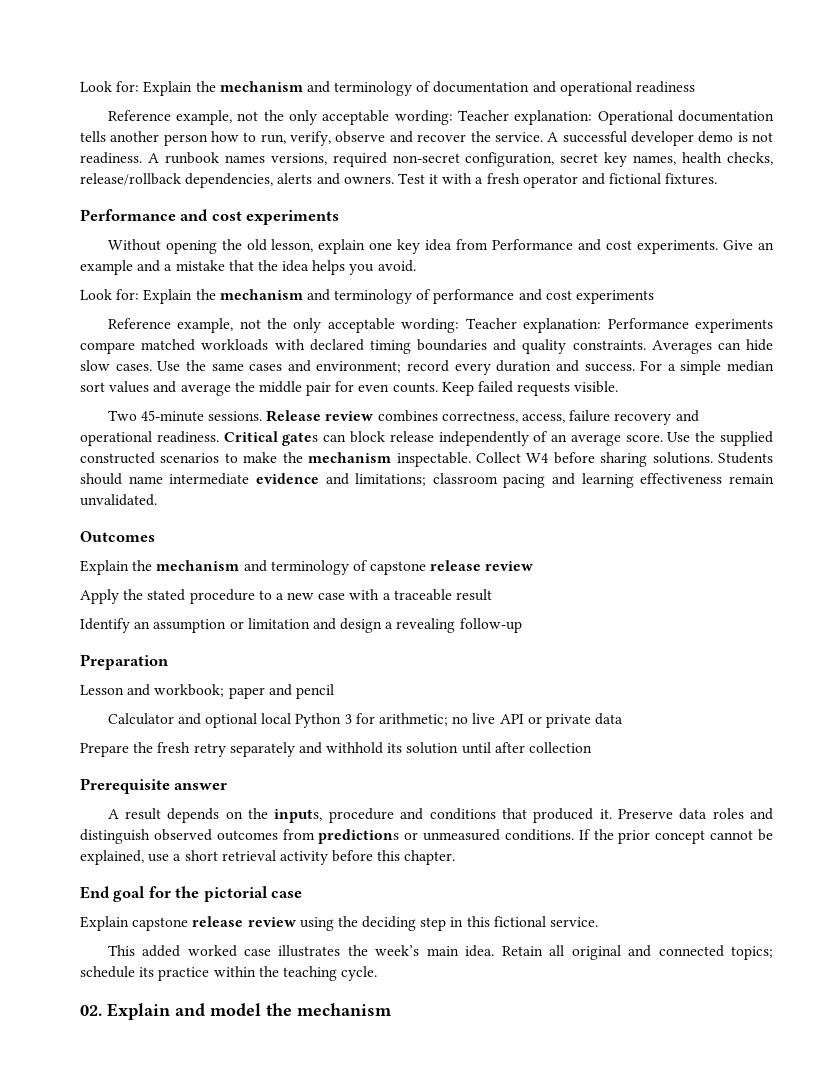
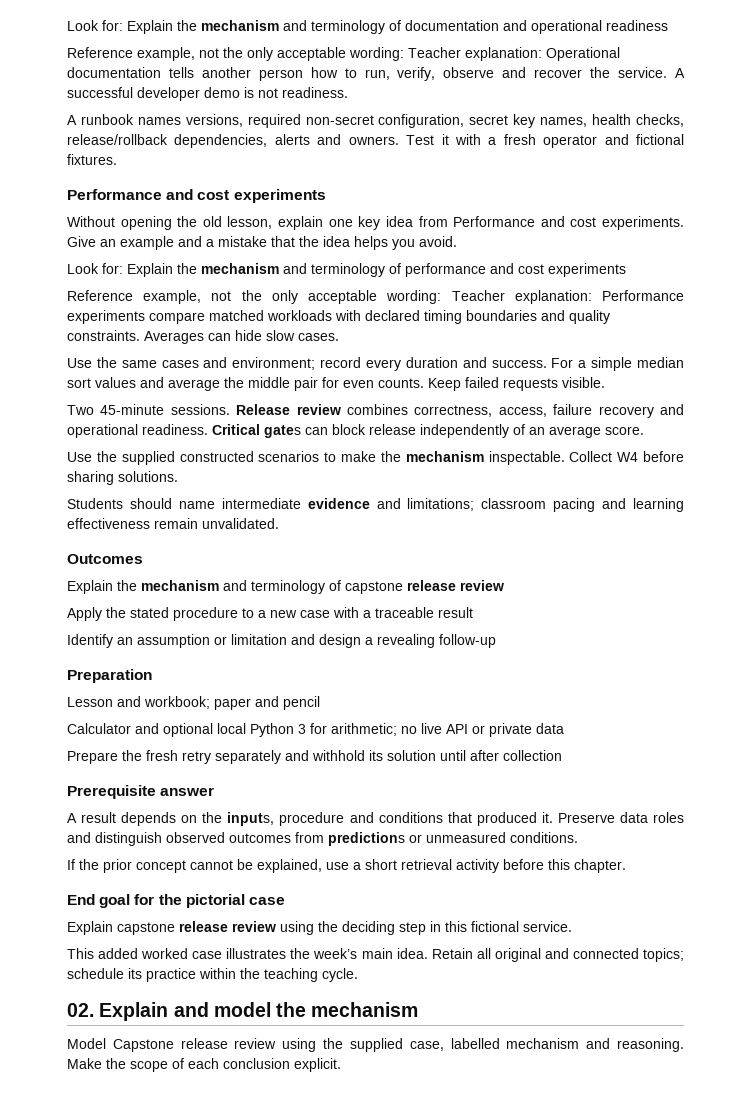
- A successful developer demo is not readiness. A runbook names versions, required non-secret configuration, secret key names, health checks, release/rollback dependencies, alerts and owners.
+ A successful developer demo is not readiness.
+ A runbook names versions, required non-secret configuration, secret key names, health checks, release/rollback dependencies, alerts and owners.
- Averages can hide slow cases. Use the same cases and environment; record every duration and success.
+ Averages can hide slow cases.
+ Use the same cases and environment; record every duration and success.
- Critical gates can block release independently of an average score. Use the supplied constructed scenarios to make the mechanism inspectable.
+ Critical gates can block release independently of an average score.
+ Use the supplied constructed scenarios to make the mechanism inspectable.
- Collect W4 before sharing solutions. Students should name intermediate evidence and limitations; classroom pacing and learning effectiveness remain unvalidated.
+ Collect W4 before sharing solutions.
+ Students should name intermediate evidence and limitations; classroom pacing and learning effectiveness remain unvalidated.
- Preserve data roles and distinguish observed outcomes from predictions or unmeasured conditions. If the prior concept cannot be explained, use a short retrieval activity before this chapter.
+ Preserve data roles and distinguish observed outcomes from predictions or unmeasured conditions.
+ If the prior concept cannot be explained, use a short retrieval activity before this chapter.
+ Model Capstone release review using the supplied case, labelled mechanism and reasoning. Make the scope of each conclusion explicit.

